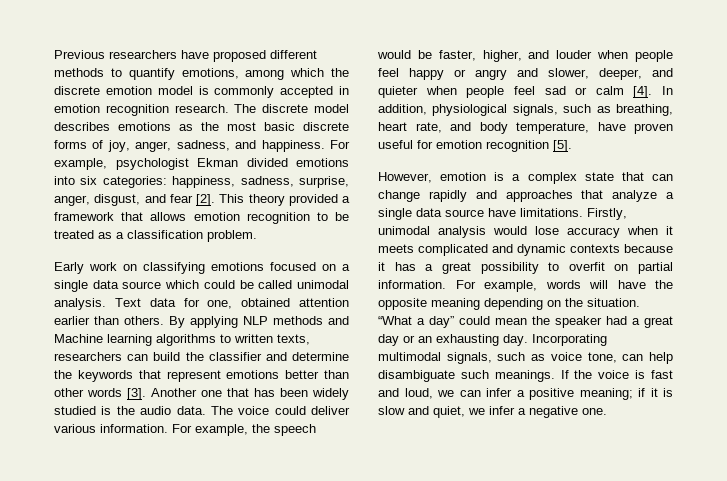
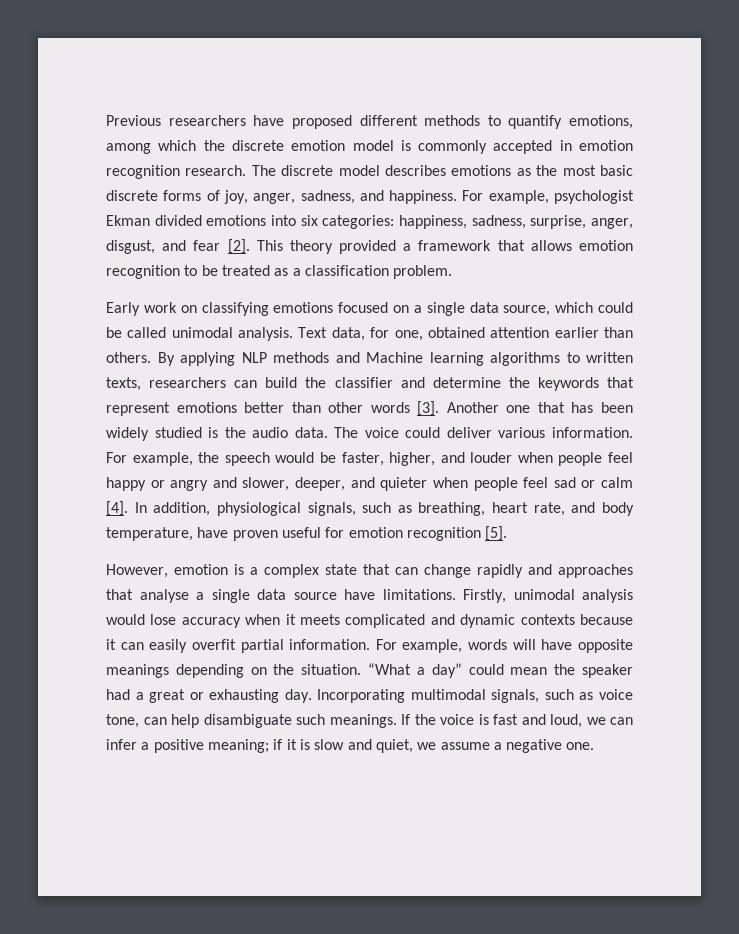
- Early work on classifying emotions focused on a single data source which could be called unimodal analysis.
+ Early work on classifying emotions focused on a single data source, which could be called unimodal analysis.
- Text data for one, obtained attention earlier than others.
+ Text data, for one, obtained attention earlier than others.
- However, emotion is a complex state that can change rapidly and approaches that analyze a single data source have limitations.
+ However, emotion is a complex state that can change rapidly and approaches that analyse a single data source have limitations.
- Firstly, unimodal analysis would lose accuracy when it meets complicated and dynamic contexts because it has a great possibility to overfit on partial information.
+ Firstly, unimodal analysis would lose accuracy when it meets complicated and dynamic contexts because it can easily overfit partial information.
- For example, words will have the opposite meaning depending on the situation.
+ For example, words will have opposite meanings depending on the situation.
- “What a day” could mean the speaker had a great day or an exhausting day.
+ “What a day” could mean the speaker had a great or exhausting day.
- If the voice is fast and loud, we can infer a positive meaning; if it is slow and quiet, we infer a negative one.
+ If the voice is fast and loud, we can infer a positive meaning; if it is slow and quiet, we assume a negative one.

